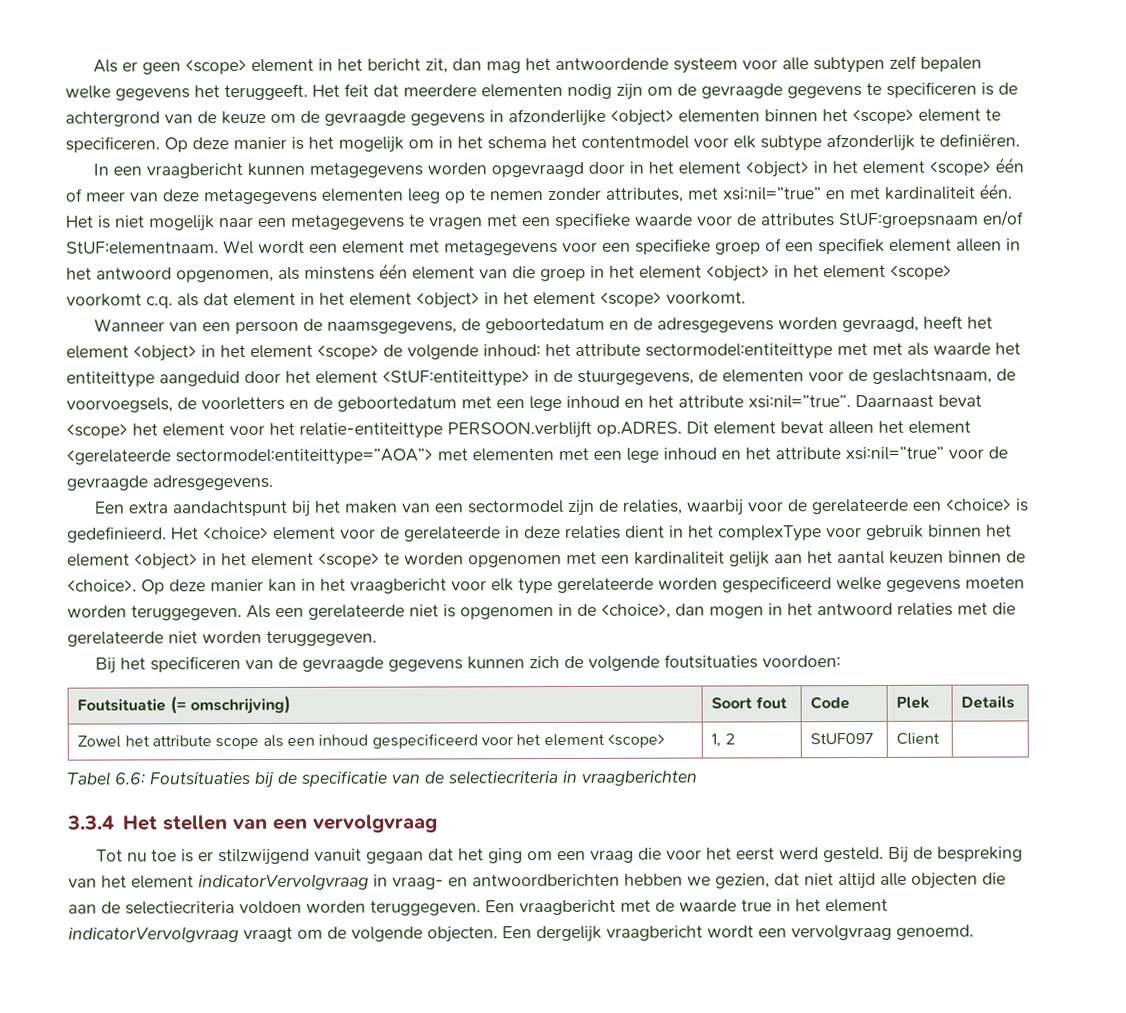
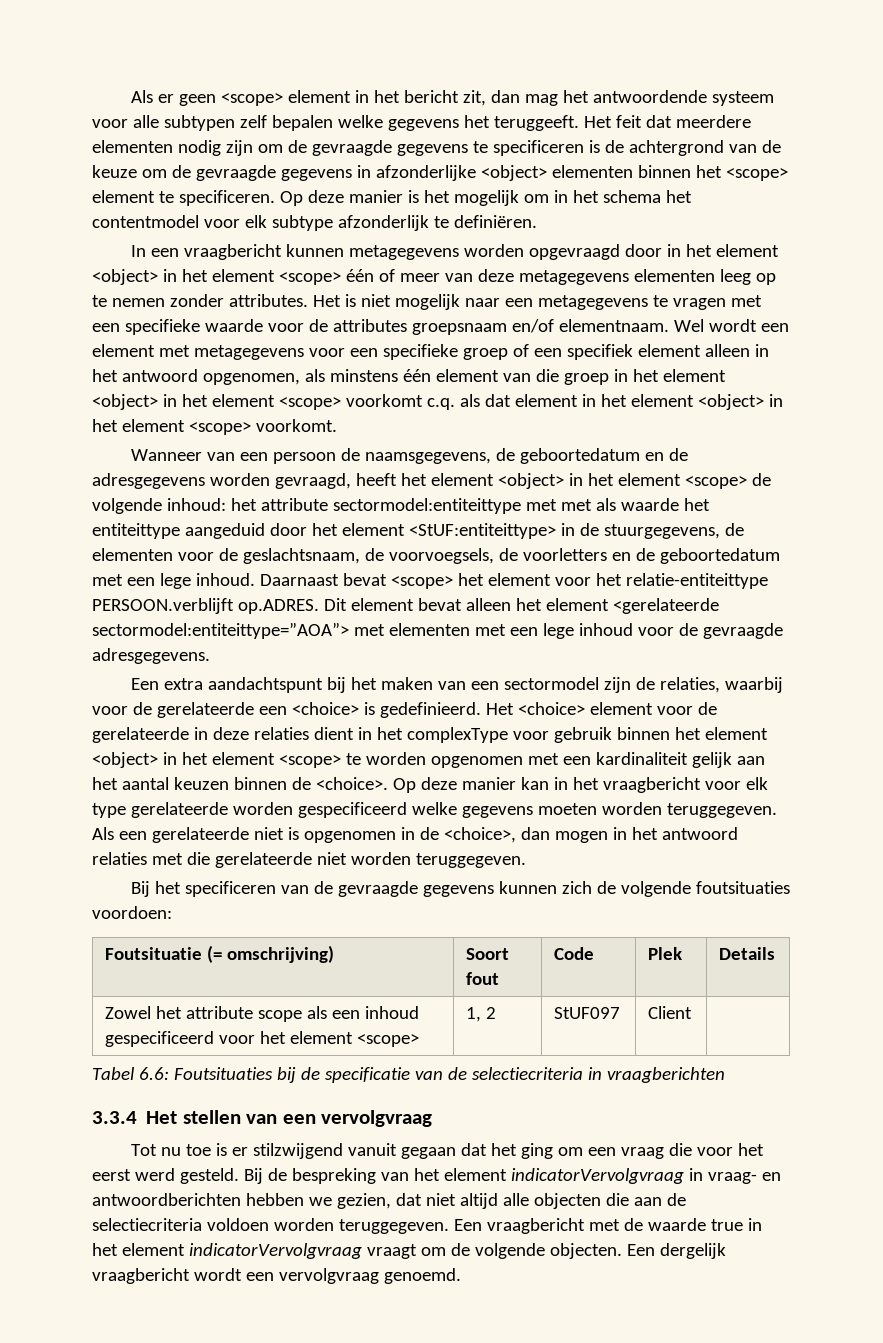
- In een vraagbericht kunnen metagegevens worden opgevraagd door in het element <object> in het element <scope> één of meer van deze metagegevens elementen leeg op te nemen zonder attributes, met xsi:nil=”true” en met kardinaliteit één.
+ In een vraagbericht kunnen metagegevens worden opgevraagd door in het element <object> in het element <scope> één of meer van deze metagegevens elementen leeg op te nemen zonder attributes.
- Het is niet mogelijk naar een metagegevens te vragen met een specifieke waarde voor de attributes StUF:groepsnaam en/of StUF:elementnaam.
+ Het is niet mogelijk naar een metagegevens te vragen met een specifieke waarde voor de attributes groepsnaam en/of elementnaam.
- Wanneer van een persoon de naamsgegevens, de geboortedatum en de adresgegevens worden gevraagd, heeft het element <object> in het element <scope> de volgende inhoud: het attribute sectormodel:entiteittype met met als waarde het entiteittype aangeduid door het element <StUF:entiteittype> in de stuurgegevens, de elementen voor de geslachtsnaam, de voorvoegsels, de voorletters en de geboortedatum met een lege inhoud en het attribute xsi:nil=”true”.
+ Wanneer van een persoon de naamsgegevens, de geboortedatum en de adresgegevens worden gevraagd, heeft het element <object> in het element <scope> de volgende inhoud: het attribute sectormodel:entiteittype met met als waarde het entiteittype aangeduid door het element <StUF:entiteittype> in de stuurgegevens, de elementen voor de geslachtsnaam, de voorvoegsels, de voorletters en de geboortedatum met een lege inhoud.
- Daarnaast bevat <scope> het element voor het relatie-entiteittype PERSOON.verblijft op.ADRES. Dit element bevat alleen het element <gerelateerde sectormodel:entiteittype=”AOA”> met elementen met een lege inhoud en het attribute xsi:nil=”true” voor de gevraagde adresgegevens.
+ Daarnaast bevat <scope> het element voor het relatie-entiteittype PERSOON.verblijft op.ADRES. Dit element bevat alleen het element <gerelateerde sectormodel:entiteittype=”AOA”> met elementen met een lege inhoud voor de gevraagde adresgegevens.

